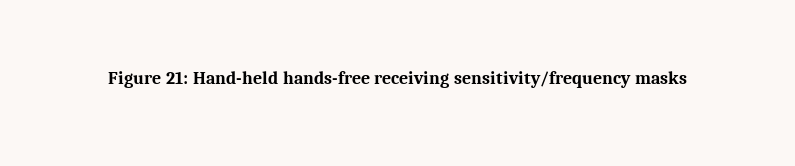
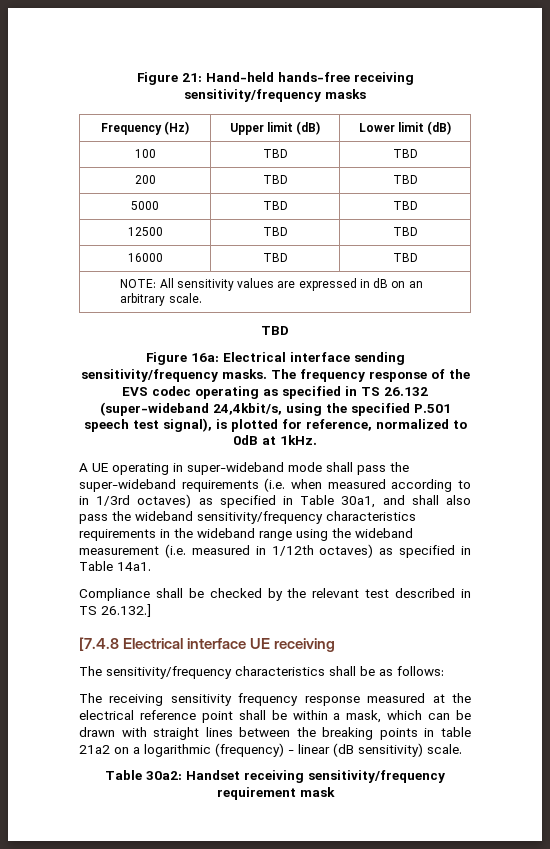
+ Frequency (Hz) | Upper limit (dB) | Lower limit (dB)
+ 100 | TBD | TBD
+ 200 | TBD | TBD
+ 5000 | TBD | TBD
+ 12500 | TBD | TBD
+ 16000 | TBD | TBD
+ NOTE: All sensitivity values are expressed in dB on an arbitrary scale.
+ TBD
+ Figure 16a: Electrical interface sending sensitivity/frequency masks. The frequency response of the EVS codec operating as specified in TS 26.132 (super-wideband 24,4kbit/s, using the specified P.501 speech test signal), is plotted for reference, normalized to 0dB at 1kHz.
+ A UE operating in super-wideband mode shall pass the super-wideband requirements (i.e. when measured according to in 1/3rd octaves) as specified in Table 30a1, and shall also pass the wideband sensitivity/frequency characteristics requirements in the wideband range using the wideband measurement (i.e. measured in 1/12th octaves) as specified in Table 14a1.
+ Compliance shall be checked by the relevant test described in TS 26.132.]
+ [7.4.8 Electrical interface UE receiving
+ The sensitivity/frequency characteristics shall be as follows:
+ The receiving sensitivity frequency response measured at the electrical reference point shall be within a mask, which can be drawn with straight lines between the breaking points in table 21a2 on a logarithmic (frequency) - linear (dB sensitivity) scale.
+ Table 30a2: Handset receiving sensitivity/frequency requirement mask

